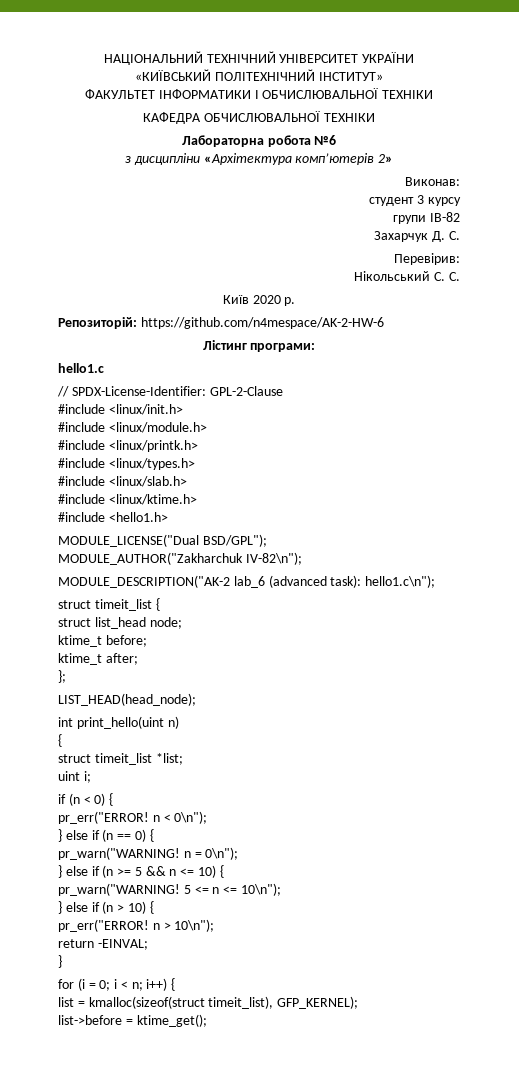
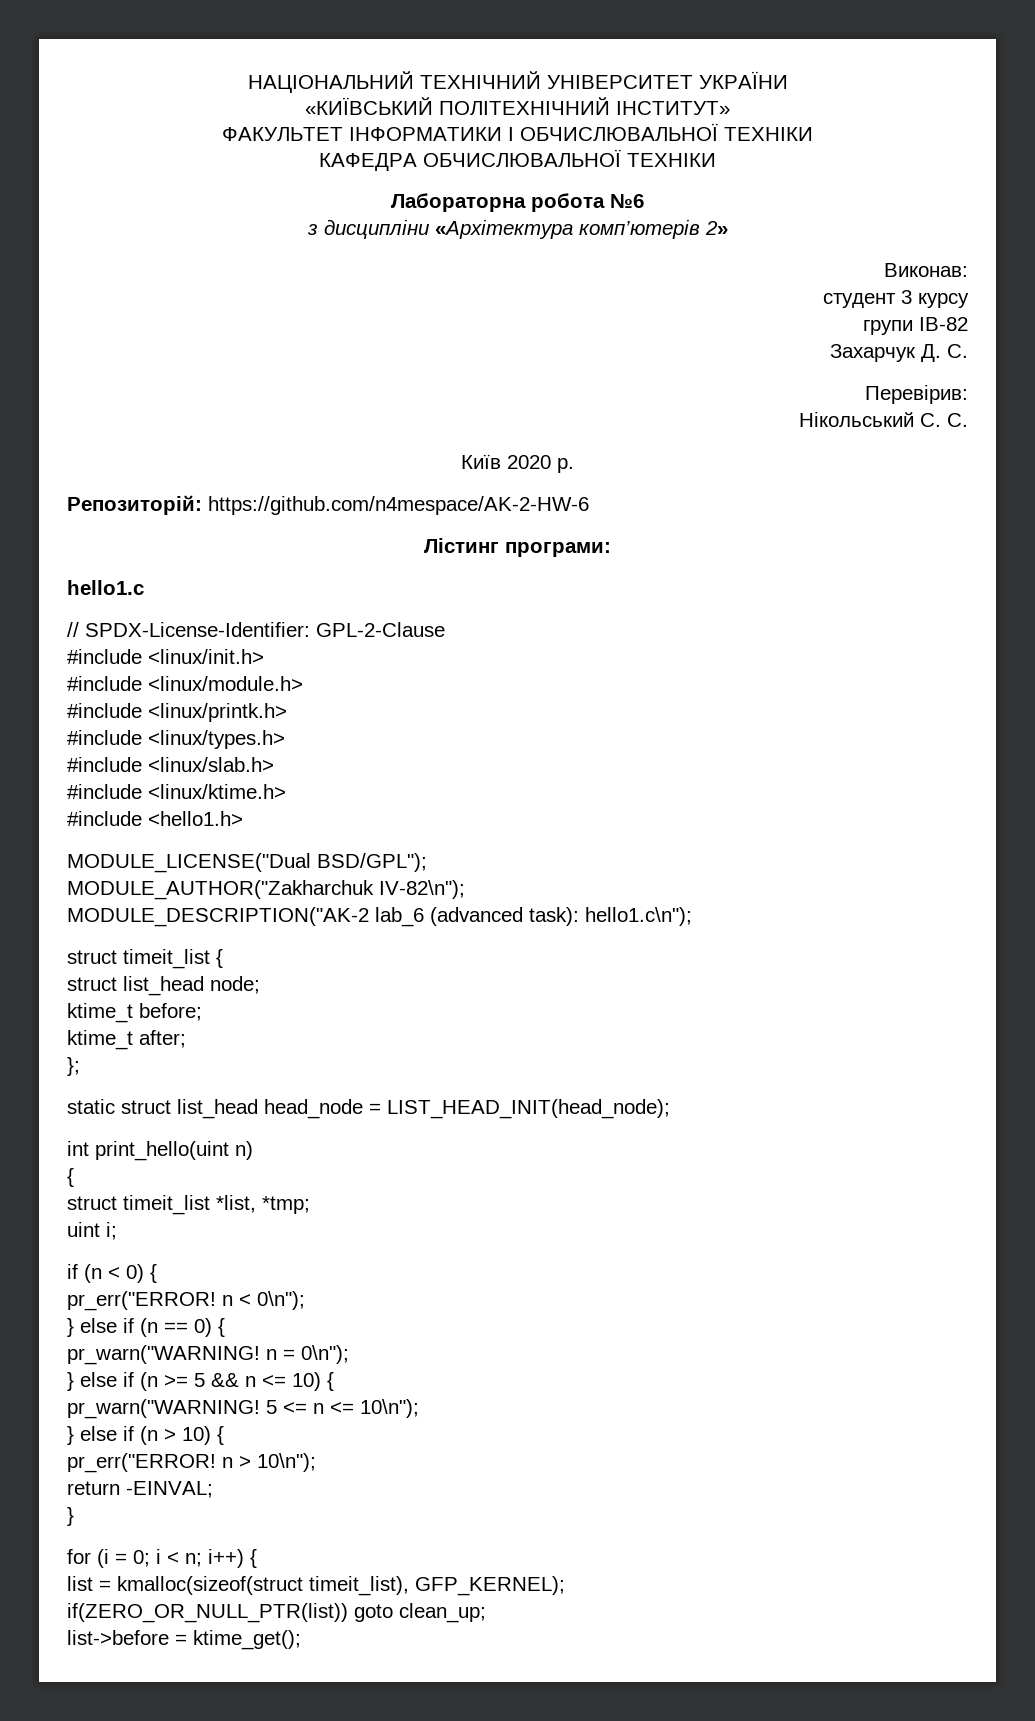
- LIST_HEAD(head_node);
+ static struct list_head head_node = LIST_HEAD_INIT(head_node);
- struct timeit_list *list;
+ struct timeit_list *list, *tmp;
+ if(ZERO_OR_NULL_PTR(list)) goto clean_up;

